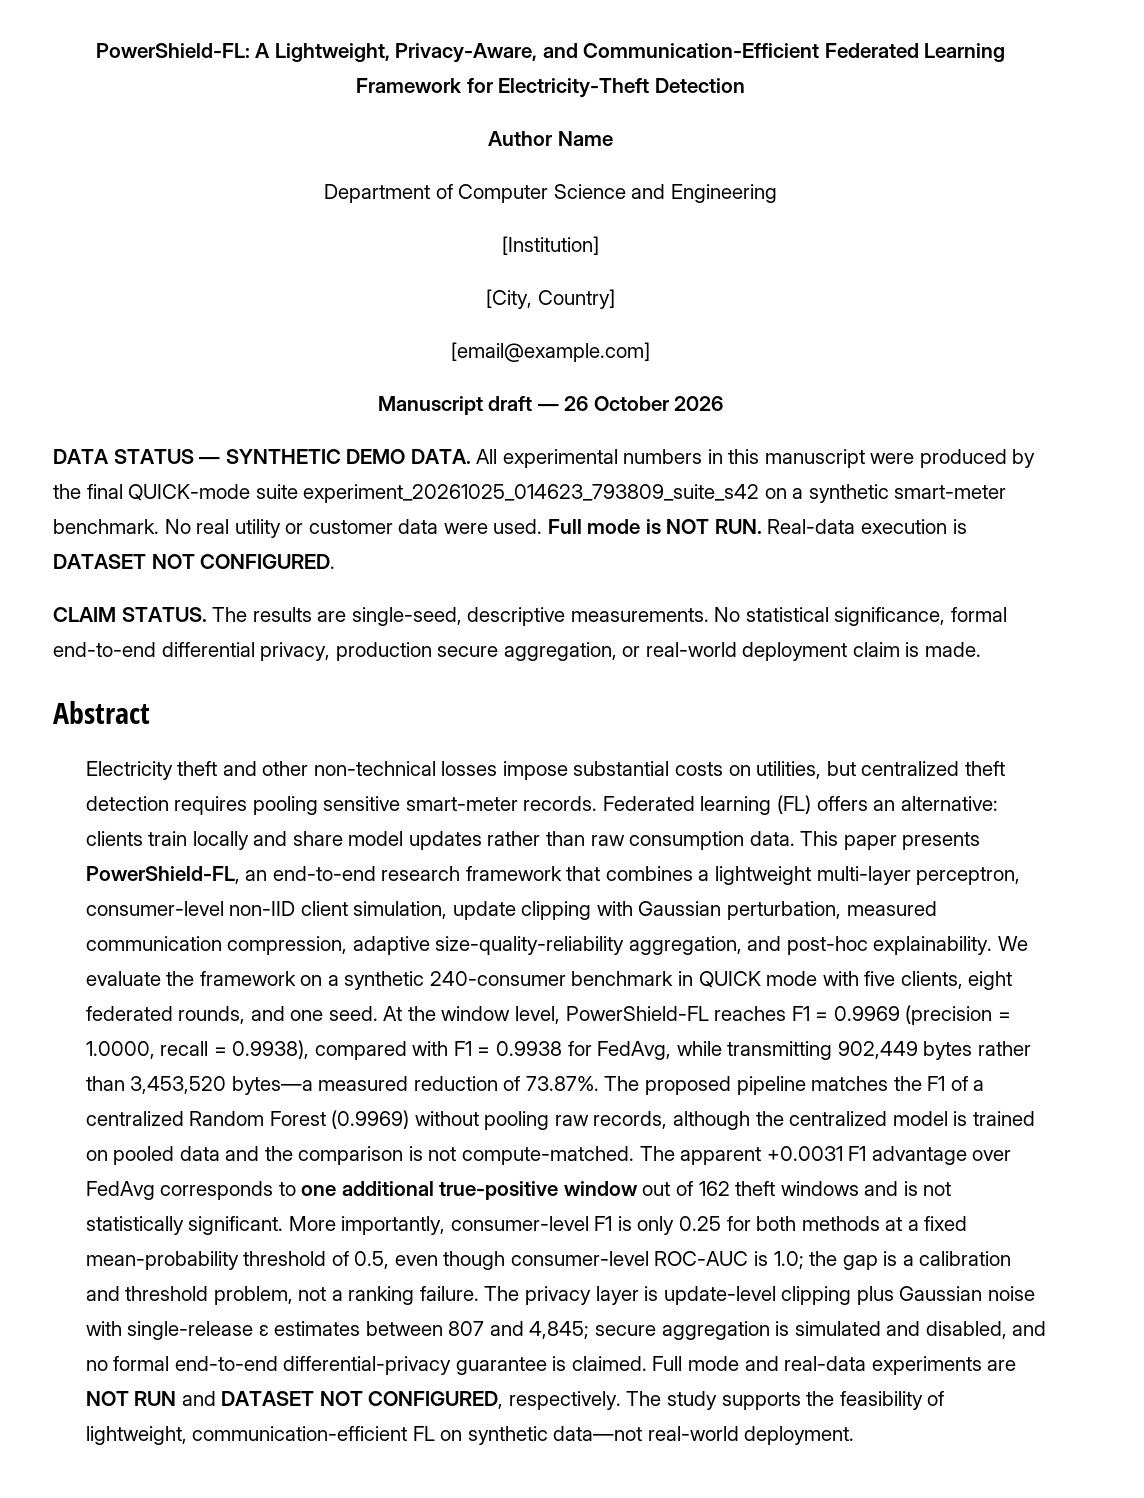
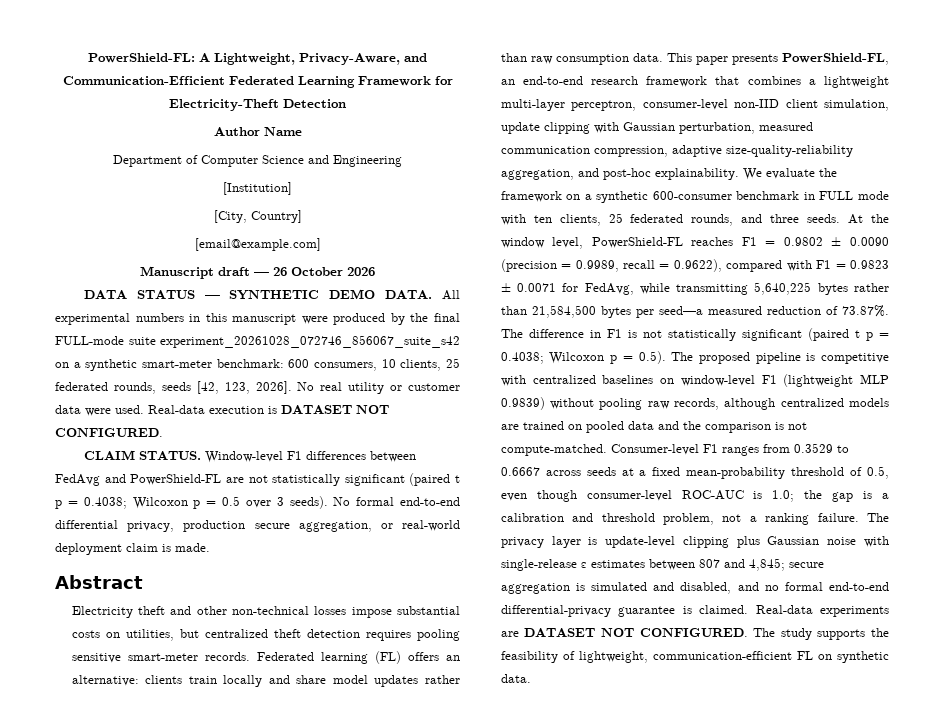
- All experimental numbers in this manuscript were produced by the final QUICK-mode suite experiment_20261025_014623_793809_suite_s42 on a synthetic smart-meter benchmark.
+ All experimental numbers in this manuscript were produced by the final FULL-mode suite experiment_20261028_072746_856067_suite_s42 on a synthetic smart-meter benchmark: 600 consumers, 10 clients, 25 federated rounds, seeds [42, 123, 2026].
- Full mode is NOT RUN. Real-data execution is DATASET NOT CONFIGURED.
+ Real-data execution is DATASET NOT CONFIGURED.
- The results are single-seed, descriptive measurements. No statistical significance, formal end-to-end differential privacy, production secure aggregation, or real-world deployment claim is made.
+ Window-level F1 differences between FedAvg and PowerShield-FL are not statistically significant (paired t p = 0.4038; Wilcoxon p = 0.5 over 3 seeds). No formal end-to-end differential privacy, production secure aggregation, or real-world deployment claim is made.
- We evaluate the framework on a synthetic 240-consumer benchmark in QUICK mode with five clients, eight federated rounds, and one seed.
+ We evaluate the framework on a synthetic 600-consumer benchmark in FULL mode with ten clients, 25 federated rounds, and three seeds.
- At the window level, PowerShield-FL reaches F1 = 0.9969 (precision = 1.0000, recall = 0.9938), compared with F1 = 0.9938 for FedAvg, while transmitting 902,449 bytes rather than 3,453,520 bytes—a measured reduction of 73.87%. The proposed pipeline matches the F1 of a centralized Random Forest (0.9969) without pooling raw records, although the centralized model is trained on pooled data and the comparison is not compute-matched.
+ At the window level, PowerShield-FL reaches F1 = 0.9802 ± 0.0090 (precision = 0.9989, recall = 0.9622), compared with F1 = 0.9823 ± 0.0071 for FedAvg, while transmitting 5,640,225 bytes rather than 21,584,500 bytes per seed—a measured reduction of 73.87%. The difference in F1 is not statistically significant (paired t p = 0.4038; Wilcoxon p = 0.5). The proposed pipeline is competitive with centralized baselines on window-level F1 (lightweight MLP 0.9839) without pooling raw records, although centralized models are trained on pooled data and the comparison is not compute-matched.
- The apparent +0.0031 F1 advantage over FedAvg corresponds to one additional true-positive window out of 162 theft windows and is not statistically significant. More importantly, consumer-level F1 is only 0.25 for both methods at a fixed mean-probability threshold of 0.5, even though consumer-level ROC-AUC is 1.0; the gap is a calibration and threshold problem, not a ranking failure.
+ Consumer-level F1 ranges from 0.3529 to 0.6667 across seeds at a fixed mean-probability threshold of 0.5, even though consumer-level ROC-AUC is 1.0; the gap is a calibration and threshold problem, not a ranking failure.
- Full mode and real-data experiments are NOT RUN and DATASET NOT CONFIGURED, respectively.
+ Real-data experiments are DATASET NOT CONFIGURED.
- The study supports the feasibility of lightweight, communication-efficient FL on synthetic data—not real-world deployment.
+ The study supports the feasibility of lightweight, communication-efficient FL on synthetic data.

